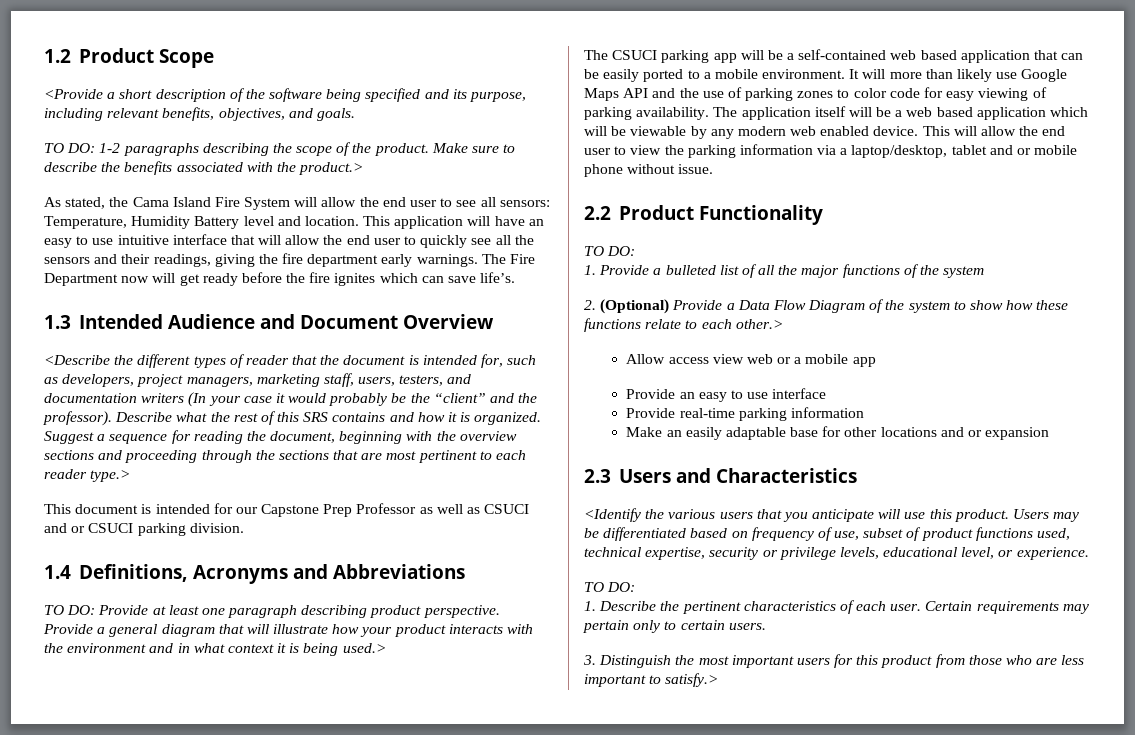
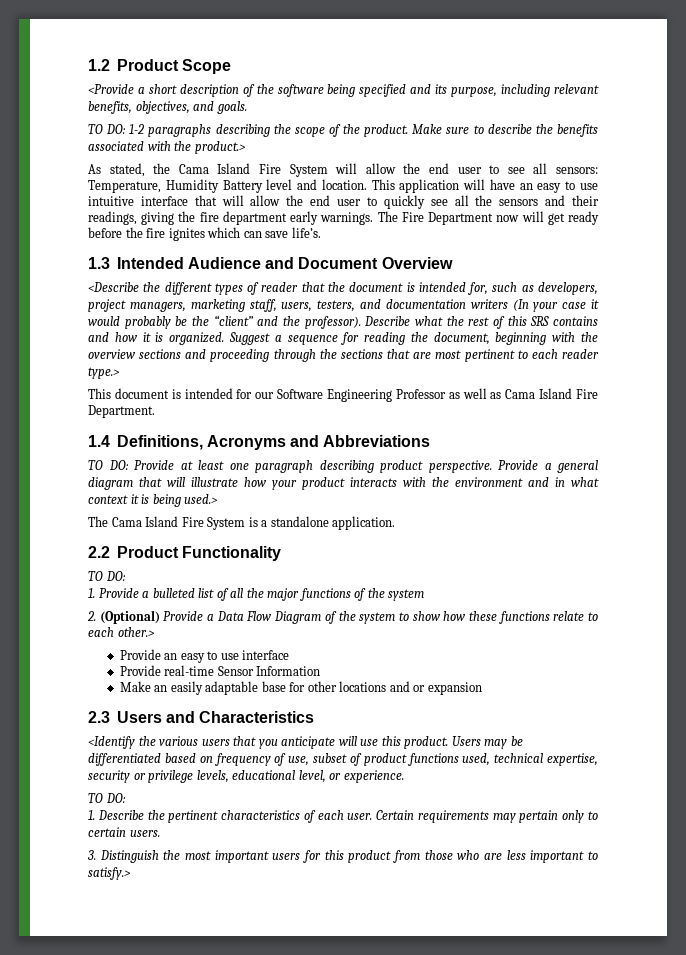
- This document is intended for our Capstone Prep Professor as well as CSUCI and or CSUCI parking division.
+ This document is intended for our Software Engineering Professor as well as Cama Island Fire Department.
- The CSUCI parking app will be a self-contained web based application that can be easily ported to a mobile environment. It will more than likely use Google Maps API and the use of parking zones to color code for easy viewing of parking availability. The application itself will be a web based application which will be viewable by any modern web enabled device. This will allow the end user to view the parking information via a laptop/desktop, tablet and or mobile phone without issue.
+ The Cama Island Fire System is a standalone application.
- Allow access view web or a mobile app
- Provide real-time parking information
+ Provide real-time Sensor Information

